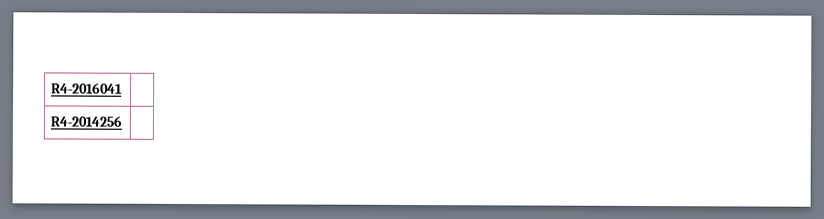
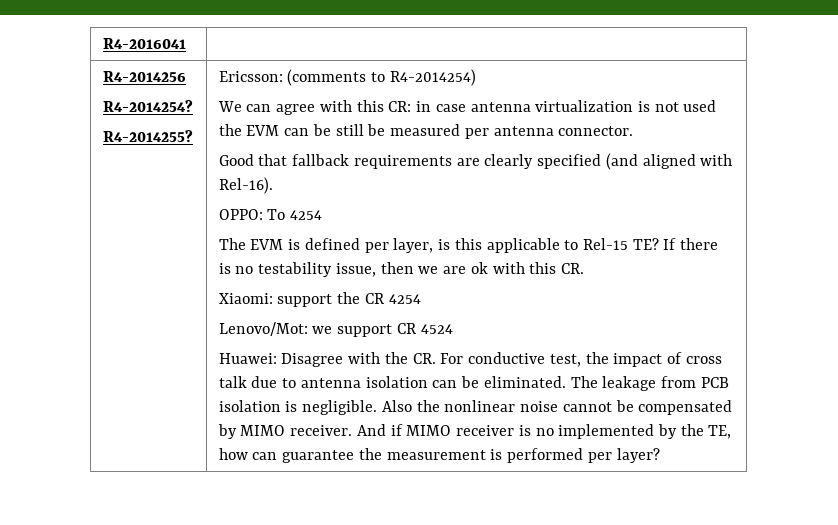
+ R4-2014254?
+ R4-2014255? | Ericsson: (comments to R4-2014254)
+ We can agree with this CR: in case antenna virtualization is not used the EVM can be still be measured per antenna connector.
+ Good that fallback requirements are clearly specified (and aligned with Rel-16).
+ OPPO: To 4254
+ The EVM is defined per layer, is this applicable to Rel-15 TE? If there is no testability issue, then we are ok with this CR.
+ Xiaomi: support the CR 4254
+ Lenovo/Mot: we support CR 4524
+ Huawei: Disagree with the CR. For conductive test, the impact of cross talk due to antenna isolation can be eliminated. The leakage from PCB isolation is negligible. Also the nonlinear noise cannot be compensated by MIMO receiver. And if MIMO receiver is no implemented by the TE, how can guarantee the measurement is performed per layer?

